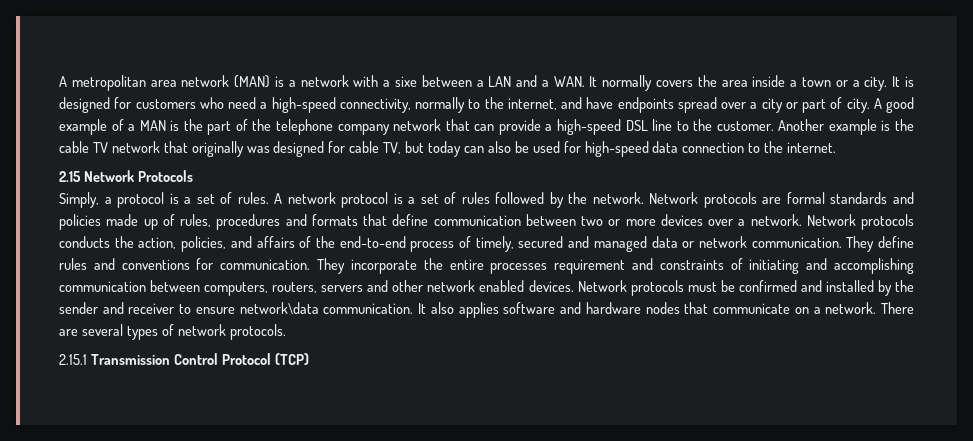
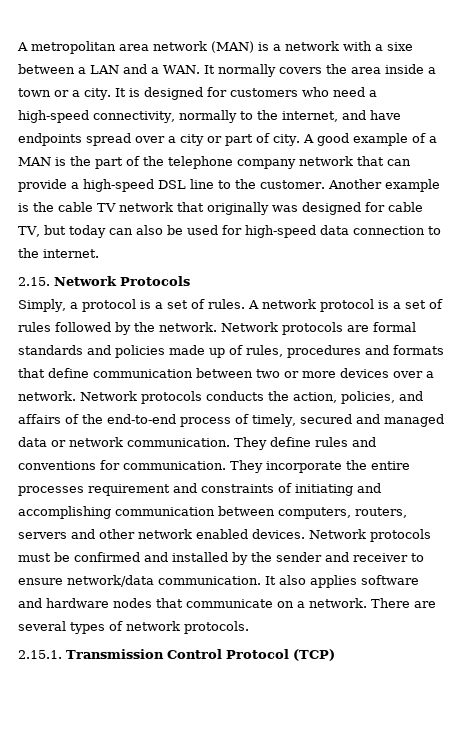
- 2.15 Network Protocols
+ 2.15. Network Protocols
- Network protocols must be confirmed and installed by the sender and receiver to ensure network\data communication.
+ Network protocols must be confirmed and installed by the sender and receiver to ensure network/data communication.
- 2.15.1 Transmission Control Protocol (TCP)
+ 2.15.1. Transmission Control Protocol (TCP)

